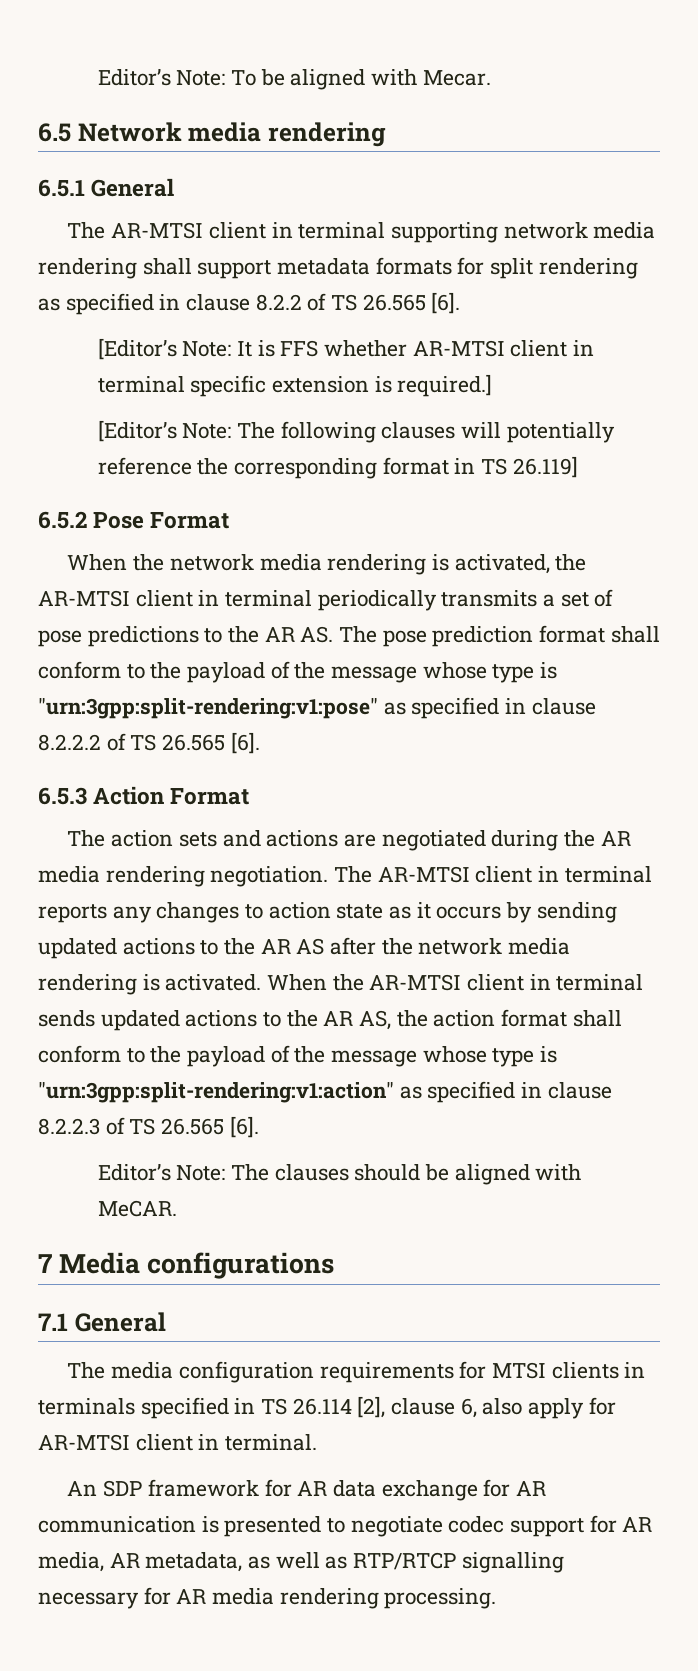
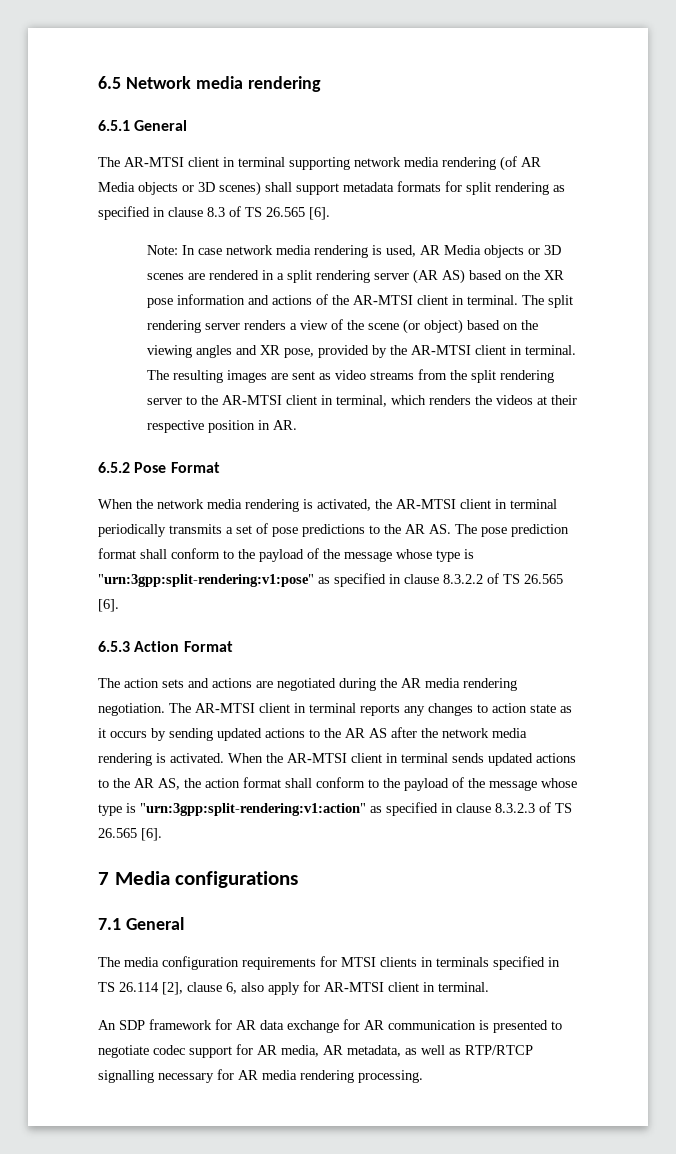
- Editor’s Note: To be aligned with Mecar.
- The AR-MTSI client in terminal supporting network media rendering shall support metadata formats for split rendering as specified in clause 8.2.2 of TS 26.565 [6].
- [Editor’s Note: It is FFS whether AR-MTSI client in terminal specific extension is required.]
- [Editor’s Note: The following clauses will potentially reference the corresponding format in TS 26.119]
+ The AR-MTSI client in terminal supporting network media rendering (of AR Media objects or 3D scenes) shall support metadata formats for split rendering as specified in clause 8.3 of TS 26.565 [6].
+ Note: In case network media rendering is used, AR Media objects or 3D scenes are rendered in a split rendering server (AR AS) based on the XR pose information and actions of the AR-MTSI client in terminal. The split rendering server renders a view of the scene (or object) based on the viewing angles and XR pose, provided by the AR-MTSI client in terminal. The resulting images are sent as video streams from the split rendering server to the AR-MTSI client in terminal, which renders the videos at their respective position in AR.
- When the network media rendering is activated, the AR-MTSI client in terminal periodically transmits a set of pose predictions to the AR AS. The pose prediction format shall conform to the payload of the message whose type is "urn:3gpp:split-rendering:v1:pose" as specified in clause 8.2.2.2 of TS 26.565 [6].
+ When the network media rendering is activated, the AR-MTSI client in terminal periodically transmits a set of pose predictions to the AR AS. The pose prediction format shall conform to the payload of the message whose type is "urn:3gpp:split-rendering:v1:pose" as specified in clause 8.3.2.2 of TS 26.565 [6].
- When the AR-MTSI client in terminal sends updated actions to the AR AS, the action format shall conform to the payload of the message whose type is "urn:3gpp:split-rendering:v1:action" as specified in clause 8.2.2.3 of TS 26.565 [6].
- Editor’s Note: The clauses should be aligned with MeCAR.
+ When the AR-MTSI client in terminal sends updated actions to the AR AS, the action format shall conform to the payload of the message whose type is "urn:3gpp:split-rendering:v1:action" as specified in clause 8.3.2.3 of TS 26.565 [6].

